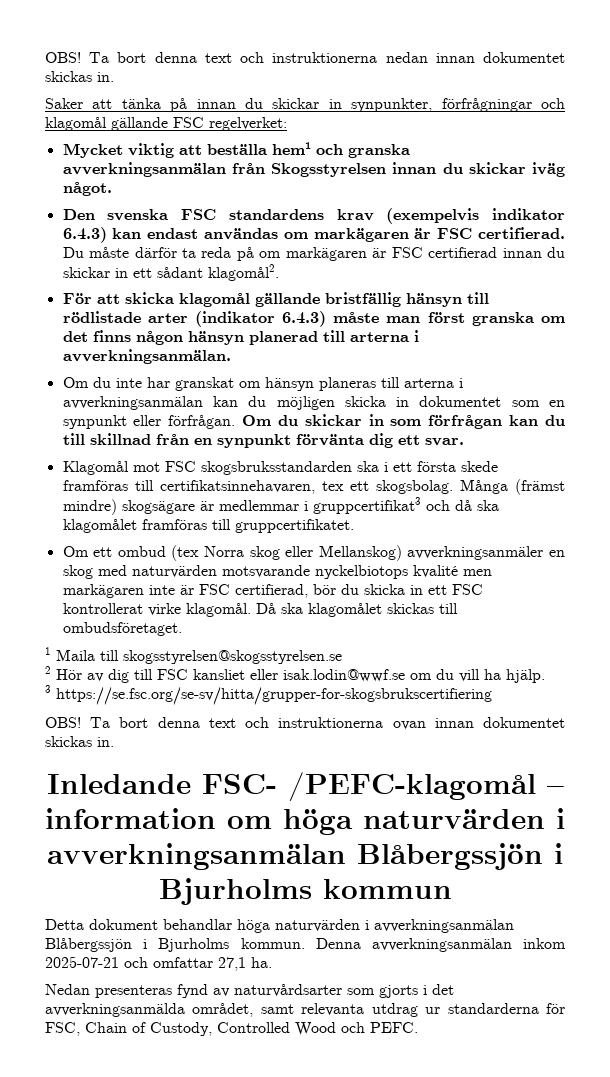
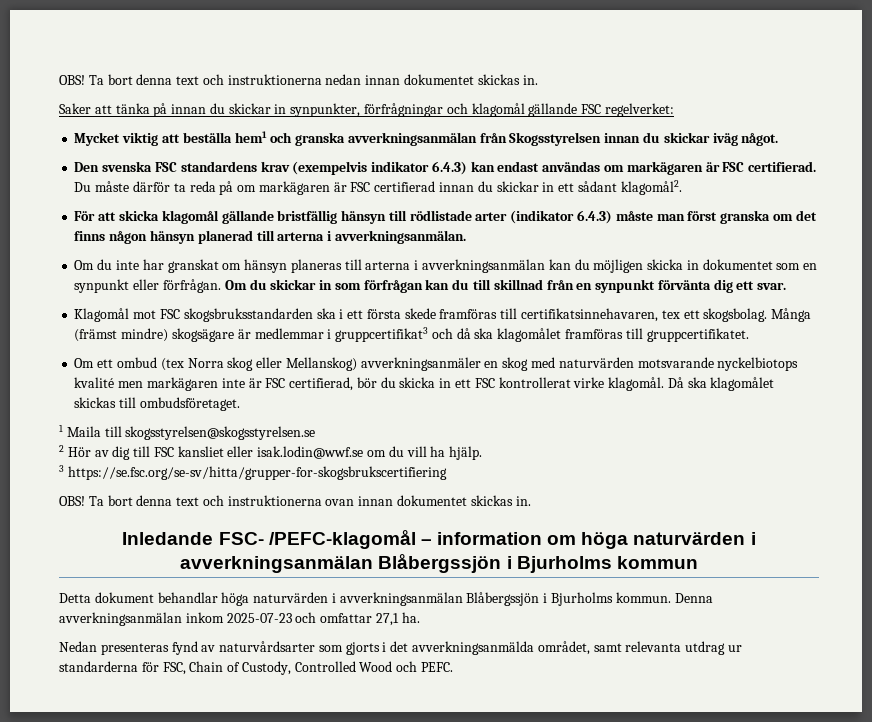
- Denna avverkningsanmälan inkom 2025-07-21 och omfattar 27,1 ha.
+ Denna avverkningsanmälan inkom 2025-07-23 och omfattar 27,1 ha.

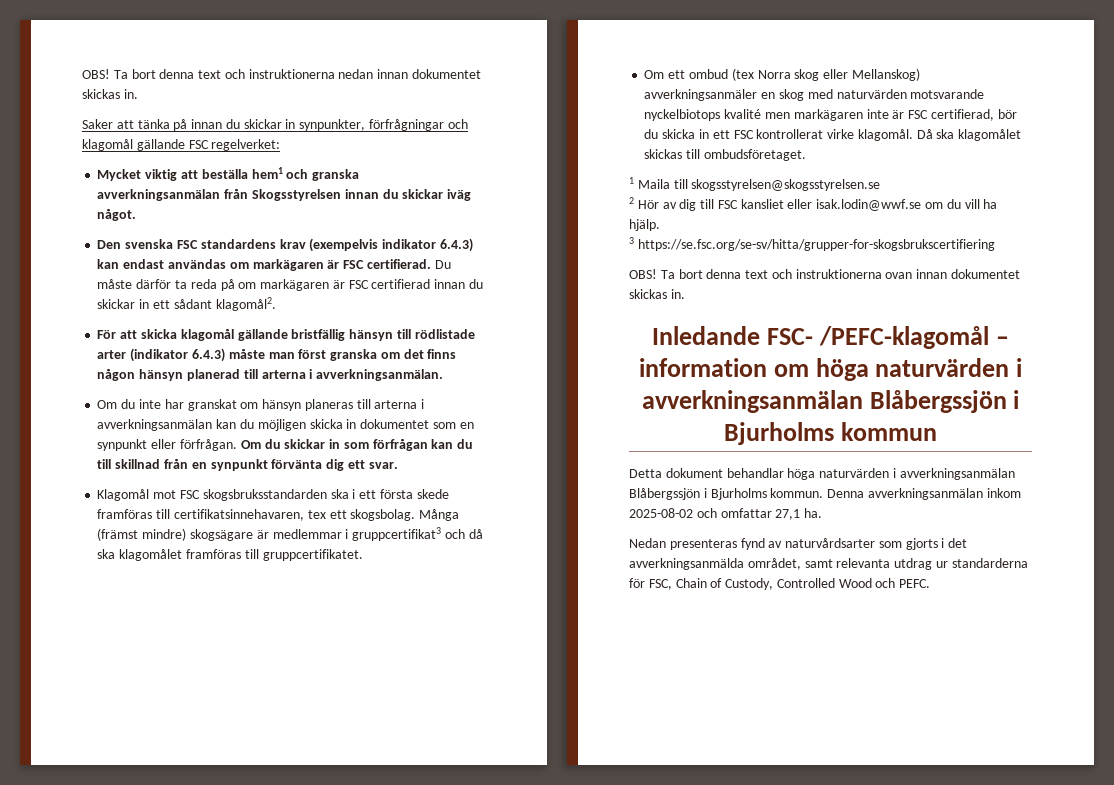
- Denna avverkningsanmälan inkom 2025-07-23 och omfattar 27,1 ha.
+ Denna avverkningsanmälan inkom 2025-08-02 och omfattar 27,1 ha.

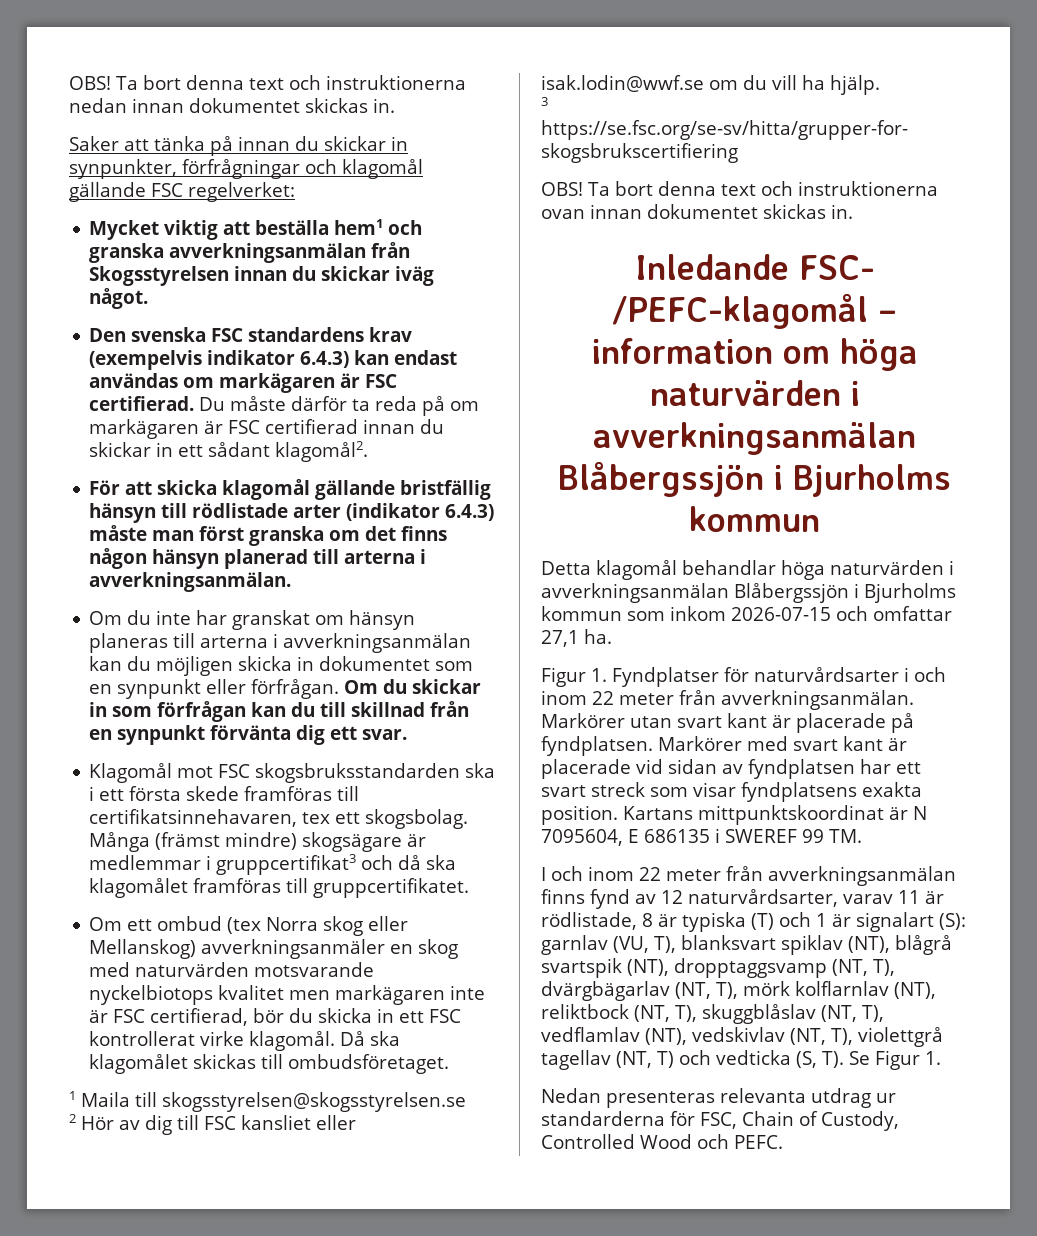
- Om ett ombud (tex Norra skog eller Mellanskog) avverkningsanmäler en skog med naturvärden motsvarande nyckelbiotops kvalité men markägaren inte är FSC certifierad, bör du skicka in ett FSC kontrollerat virke klagomål.
+ Om ett ombud (tex Norra skog eller Mellanskog) avverkningsanmäler en skog med naturvärden motsvarande nyckelbiotops kvalitet men markägaren inte är FSC certifierad, bör du skicka in ett FSC kontrollerat virke klagomål.
- Detta dokument behandlar höga naturvärden i avverkningsanmälan Blåbergssjön i Bjurholms kommun. Denna avverkningsanmälan inkom 2025-08-02 och omfattar 27,1 ha.
+ Detta klagomål behandlar höga naturvärden i avverkningsanmälan Blåbergssjön i Bjurholms kommun som inkom 2026-07-15 och omfattar 27,1 ha.
- Nedan presenteras fynd av naturvårdsarter som gjorts i det avverkningsanmälda området, samt relevanta utdrag ur standarderna för FSC, Chain of Custody, Controlled Wood och PEFC.
+ Figur 1. Fyndplatser för naturvårdsarter i och inom 22 meter från avverkningsanmälan. Markörer utan svart kant är placerade på fyndplatsen. Markörer med svart kant är placerade vid sidan av fyndplatsen har ett svart streck som visar fyndplatsens exakta position. Kartans mittpunktskoordinat är N 7095604, E 686135 i SWEREF 99 TM.
+ I och inom 22 meter från avverkningsanmälan finns fynd av 12 naturvårdsarter, varav 11 är rödlistade, 8 är typiska (T) och 1 är signalart (S): garnlav (VU, T), blanksvart spiklav (NT), blågrå svartspik (NT), dropptaggsvamp (NT, T), dvärgbägarlav (NT, T), mörk kolflarnlav (NT), reliktbock (NT, T), skuggblåslav (NT, T), vedflamlav (NT), vedskivlav (NT, T), violettgrå tagellav (NT, T) och vedticka (S, T). Se Figur 1.
+ Nedan presenteras relevanta utdrag ur standarderna för FSC, Chain of Custody, Controlled Wood och PEFC.

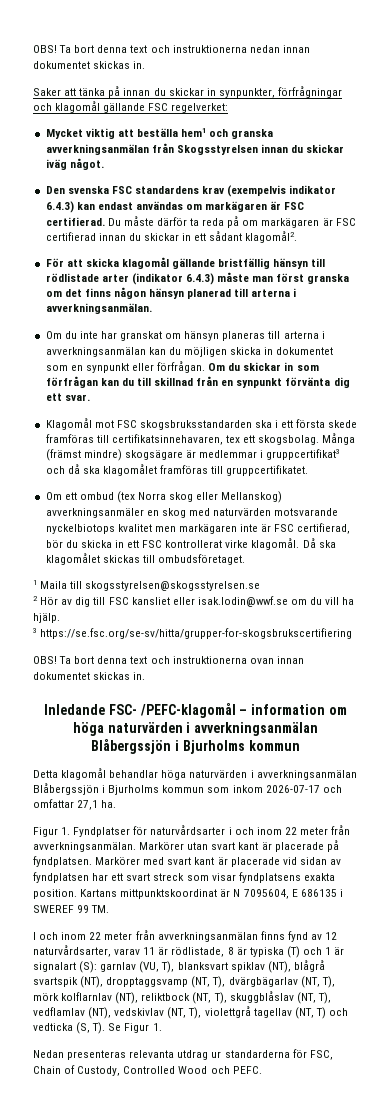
- Detta klagomål behandlar höga naturvärden i avverkningsanmälan Blåbergssjön i Bjurholms kommun som inkom 2026-07-15 och omfattar 27,1 ha.
+ Detta klagomål behandlar höga naturvärden i avverkningsanmälan Blåbergssjön i Bjurholms kommun som inkom 2026-07-17 och omfattar 27,1 ha.

